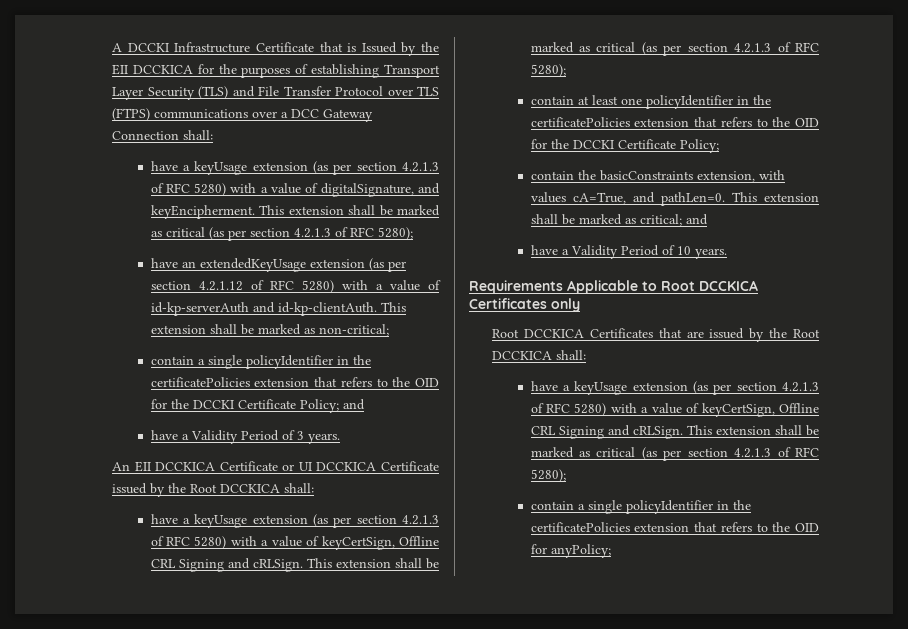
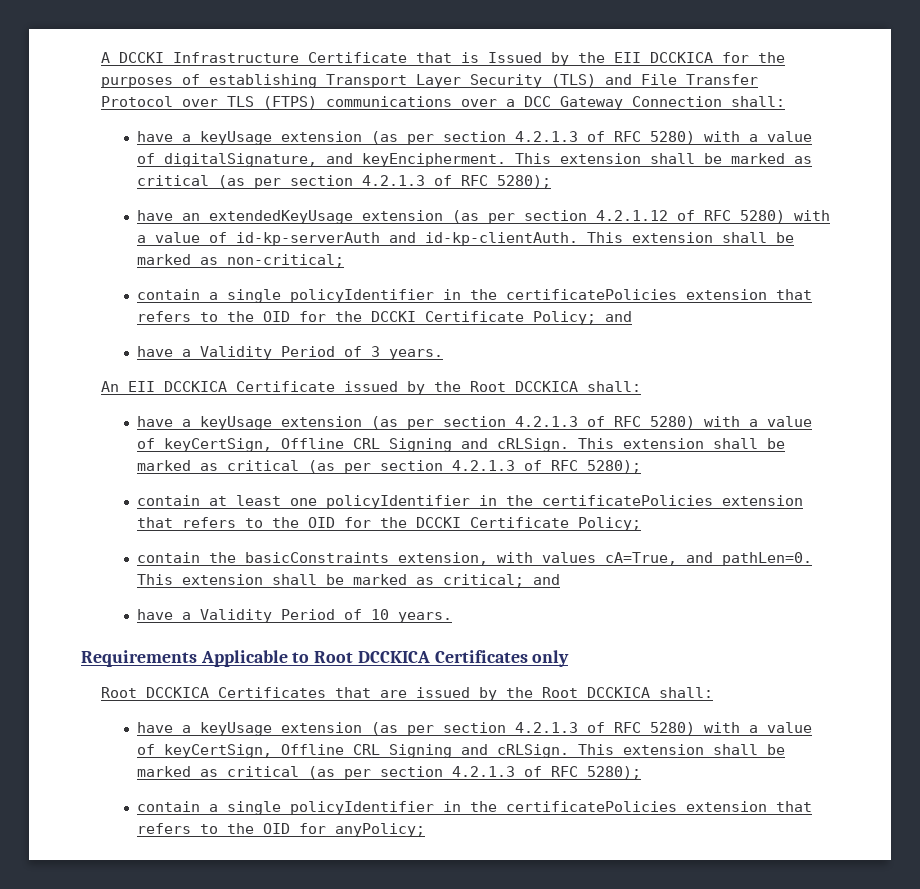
- An EII DCCKICA Certificate or UI DCCKICA Certificate issued by the Root DCCKICA shall:
+ An EII DCCKICA Certificate issued by the Root DCCKICA shall:

